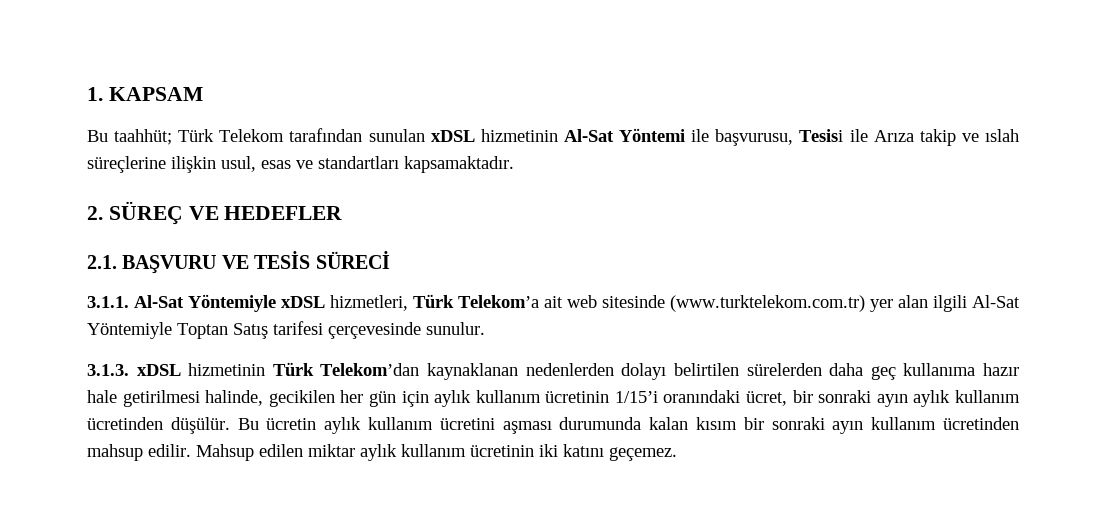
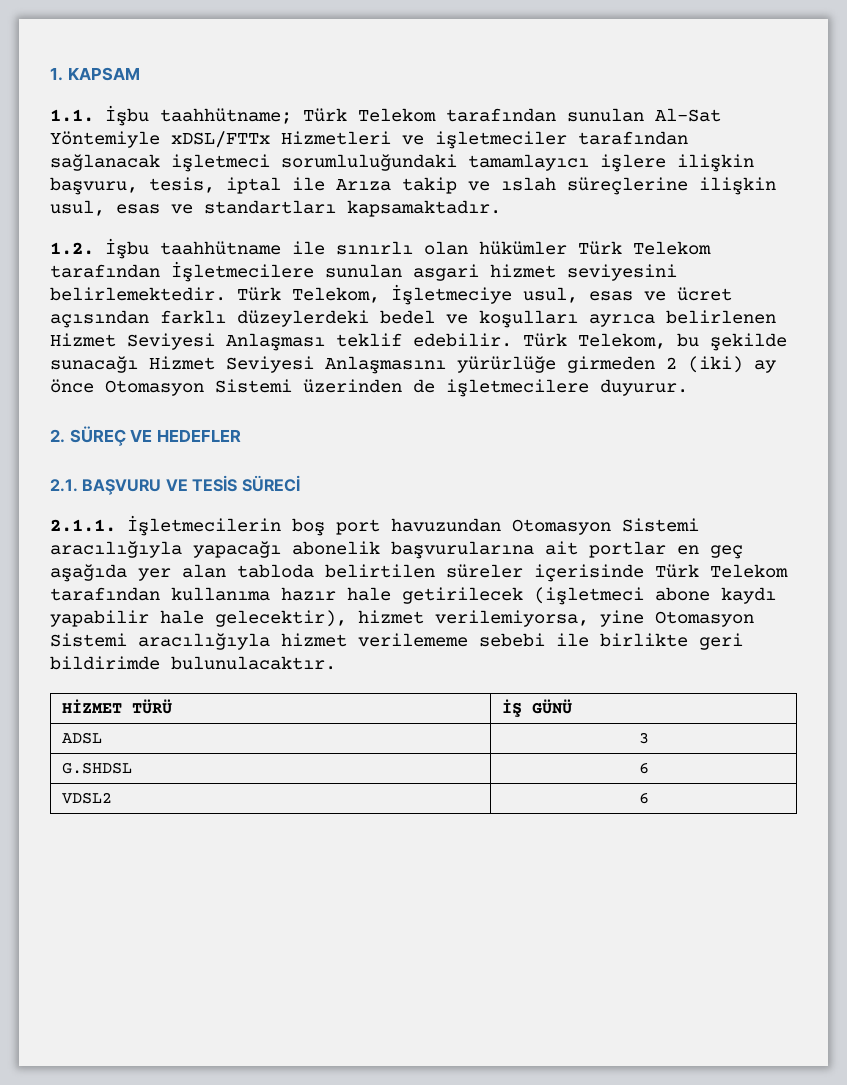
- Bu taahhüt; Türk Telekom tarafından sunulan xDSL hizmetinin Al-Sat Yöntemi ile başvurusu, Tesisi ile Arıza takip ve ıslah süreçlerine ilişkin usul, esas ve standartları kapsamaktadır.
+ 1.1. İşbu taahhütname; Türk Telekom tarafından sunulan Al-Sat Yöntemiyle xDSL/FTTx Hizmetleri ve işletmeciler tarafından sağlanacak işletmeci sorumluluğundaki tamamlayıcı işlere ilişkin başvuru, tesis, iptal ile Arıza takip ve ıslah süreçlerine ilişkin usul, esas ve standartları kapsamaktadır.
+ 1.2. İşbu taahhütname ile sınırlı olan hükümler Türk Telekom tarafından İşletmecilere sunulan asgari hizmet seviyesini belirlemektedir. Türk Telekom, İşletmeciye usul, esas ve ücret açısından farklı düzeylerdeki bedel ve koşulları ayrıca belirlenen Hizmet Seviyesi Anlaşması teklif edebilir. Türk Telekom, bu şekilde sunacağı Hizmet Seviyesi Anlaşmasını yürürlüğe girmeden 2 (iki) ay önce Otomasyon Sistemi üzerinden de işletmecilere duyurur.
- 3.1.1. Al-Sat Yöntemiyle xDSL hizmetleri, Türk Telekom’a ait web sitesinde (www.turktelekom.com.tr) yer alan ilgili Al-Sat Yöntemiyle Toptan Satış tarifesi çerçevesinde sunulur.
- 3.1.3. xDSL hizmetinin Türk Telekom’dan kaynaklanan nedenlerden dolayı belirtilen sürelerden daha geç kullanıma hazır hale getirilmesi halinde, gecikilen her gün için aylık kullanım ücretinin 1/15’i oranındaki ücret, bir sonraki ayın aylık kullanım ücretinden düşülür. Bu ücretin aylık kullanım ücretini aşması durumunda kalan kısım bir sonraki ayın kullanım ücretinden mahsup edilir. Mahsup edilen miktar aylık kullanım ücretinin iki katını geçemez.
+ 2.1.1. İşletmecilerin boş port havuzundan Otomasyon Sistemi aracılığıyla yapacağı abonelik başvurularına ait portlar en geç aşağıda yer alan tabloda belirtilen süreler içerisinde Türk Telekom tarafından kullanıma hazır hale getirilecek (işletmeci abone kaydı yapabilir hale gelecektir), hizmet verilemiyorsa, yine Otomasyon Sistemi aracılığıyla hizmet verilememe sebebi ile birlikte geri bildirimde bulunulacaktır.
+ HİZMET TÜRÜ | İŞ GÜNÜ
+ ADSL | 3
+ G.SHDSL | 6
+ VDSL2 | 6

